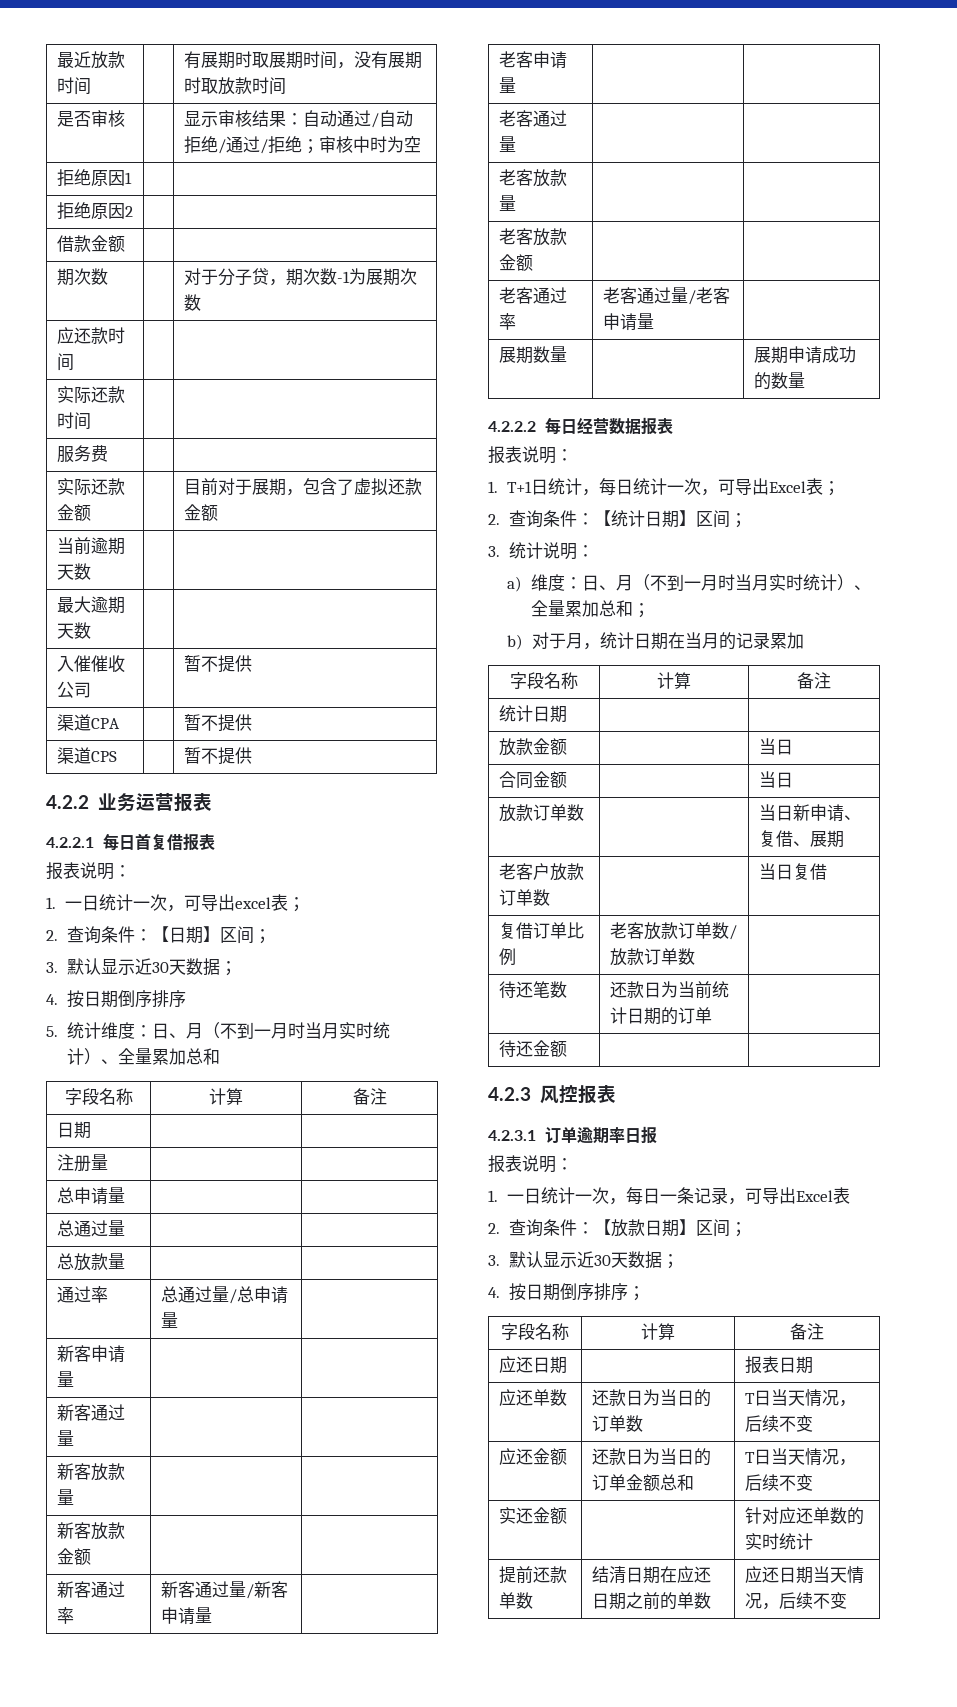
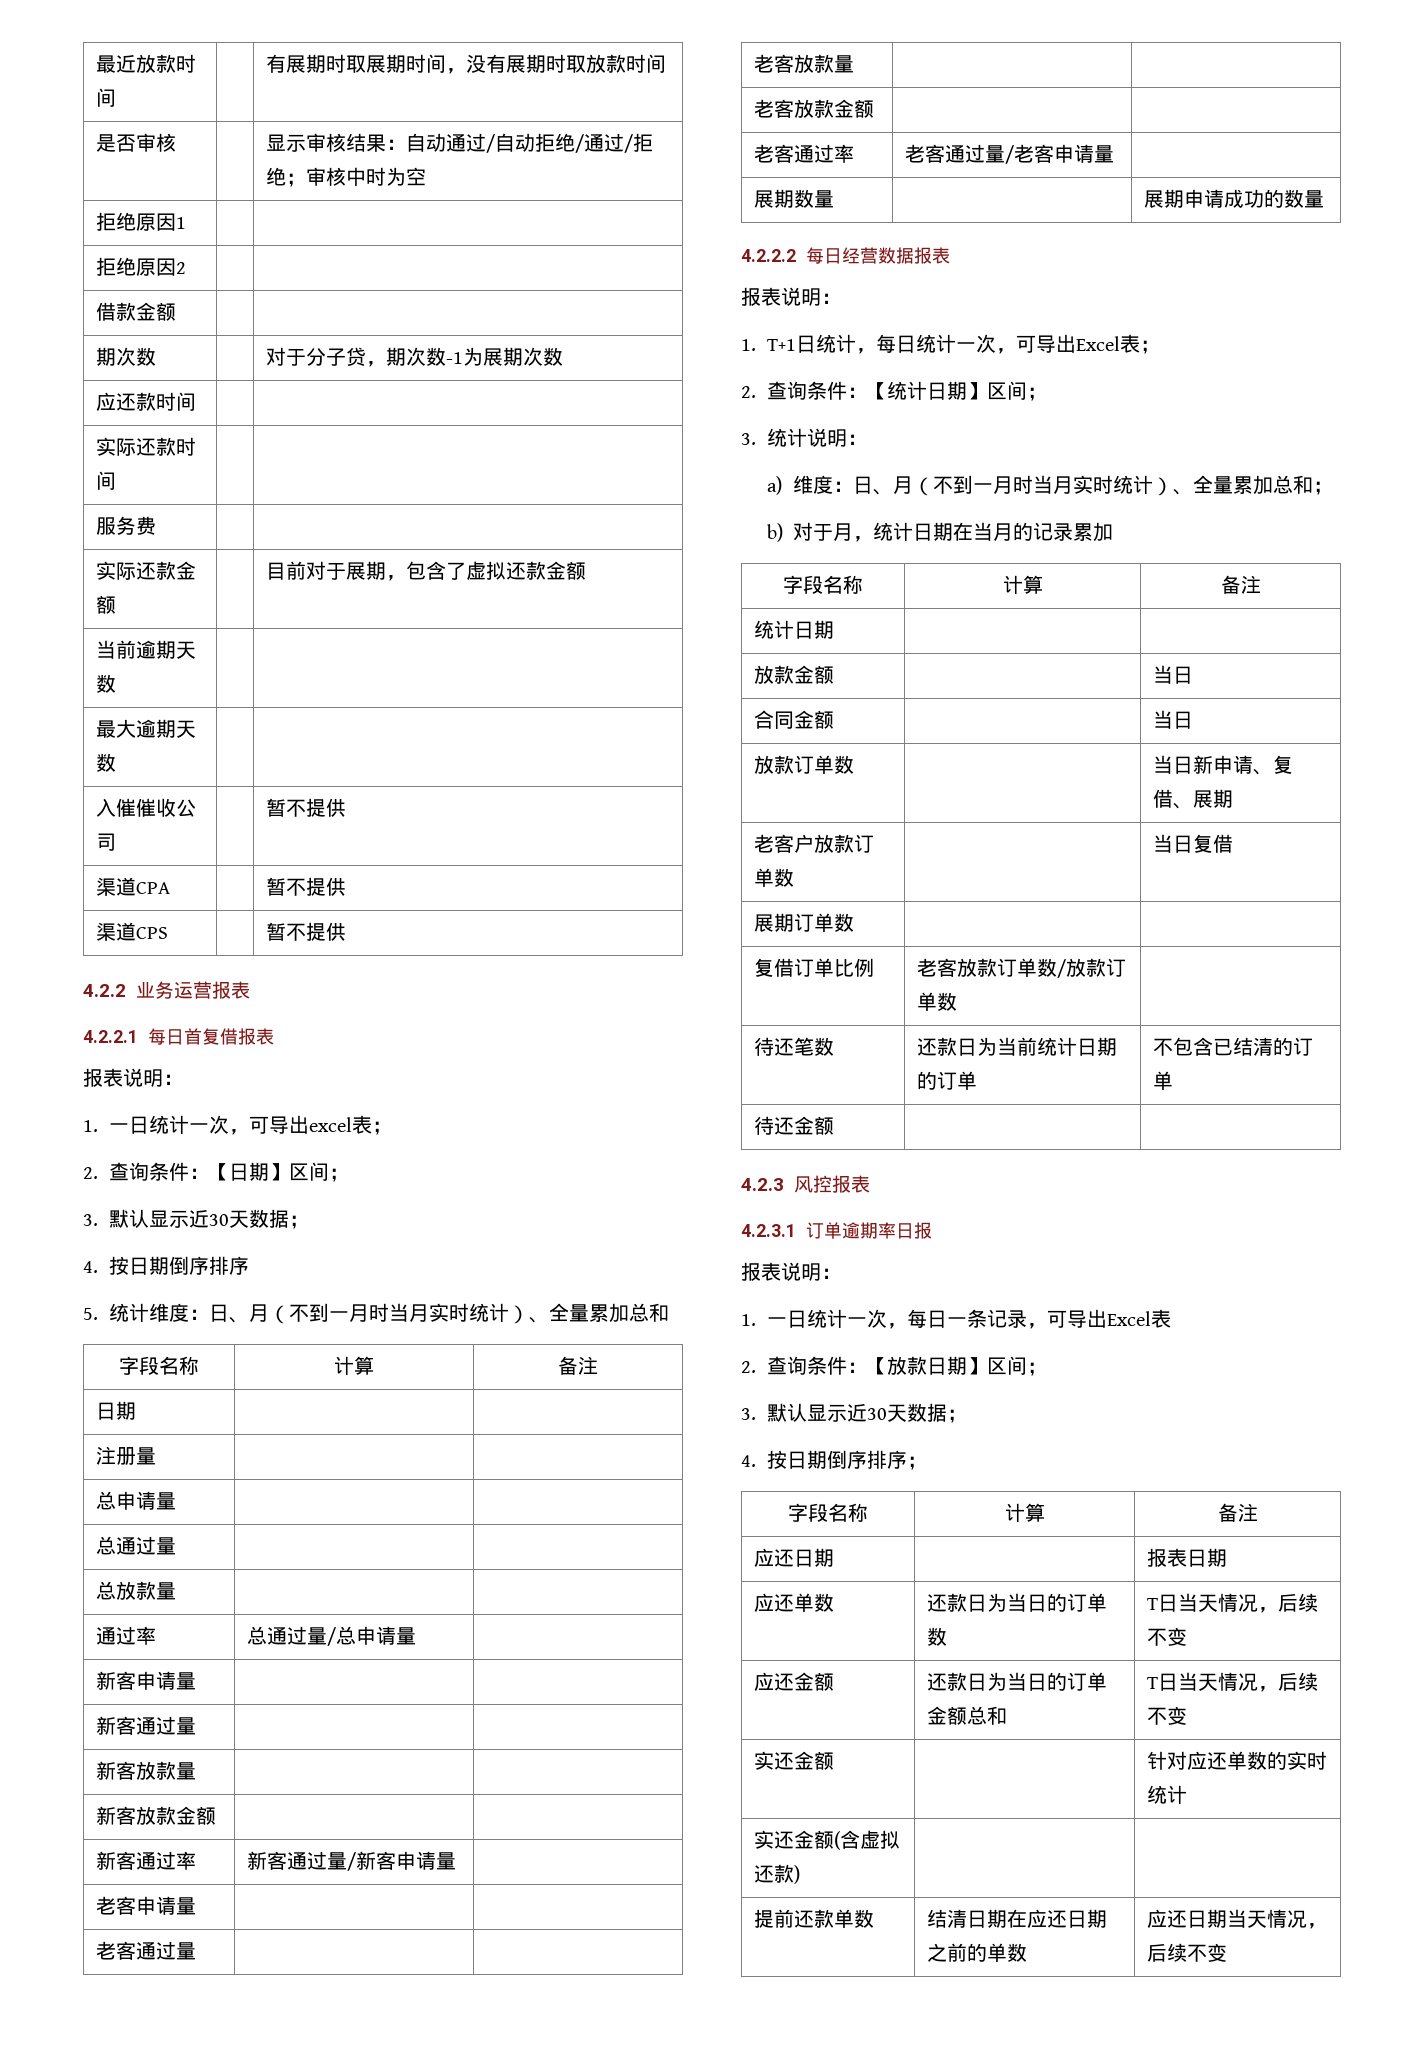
+ 展期订单数 | |
- 待还笔数 | 还款日为当前统计日期的订单 |
+ 待还笔数 | 还款日为当前统计日期的订单 | 不包含已结清的订单
+ 实还金额(含虚拟还款) | |

